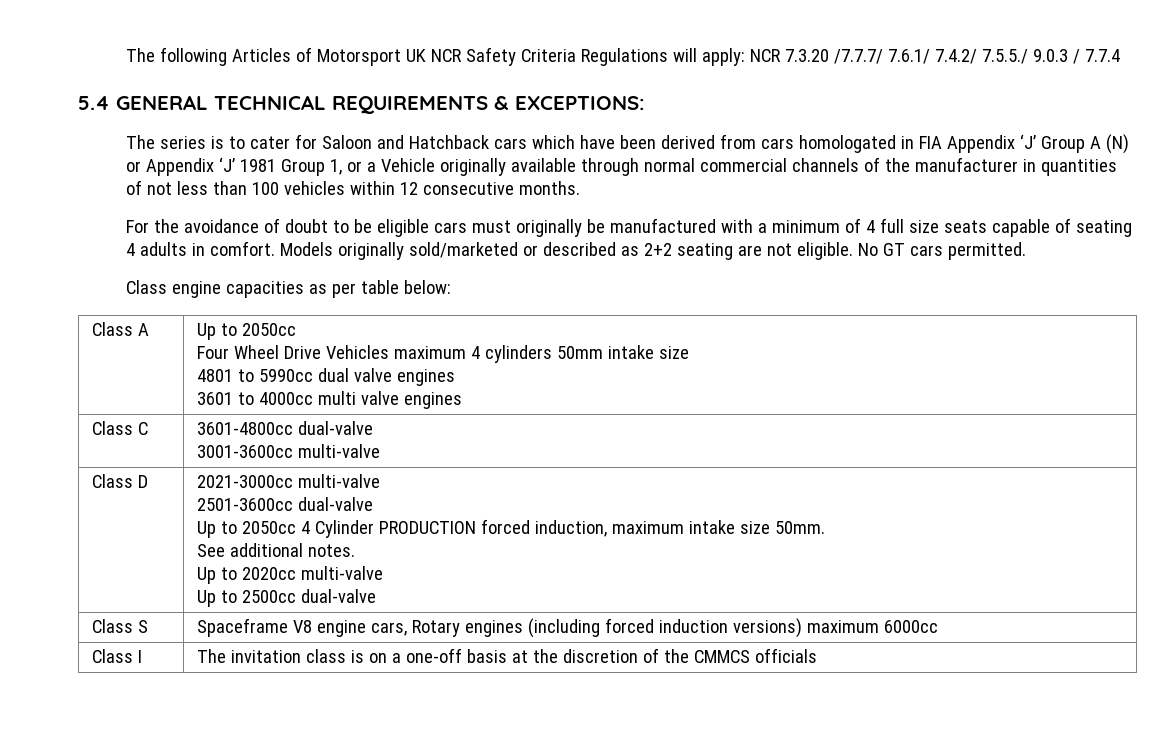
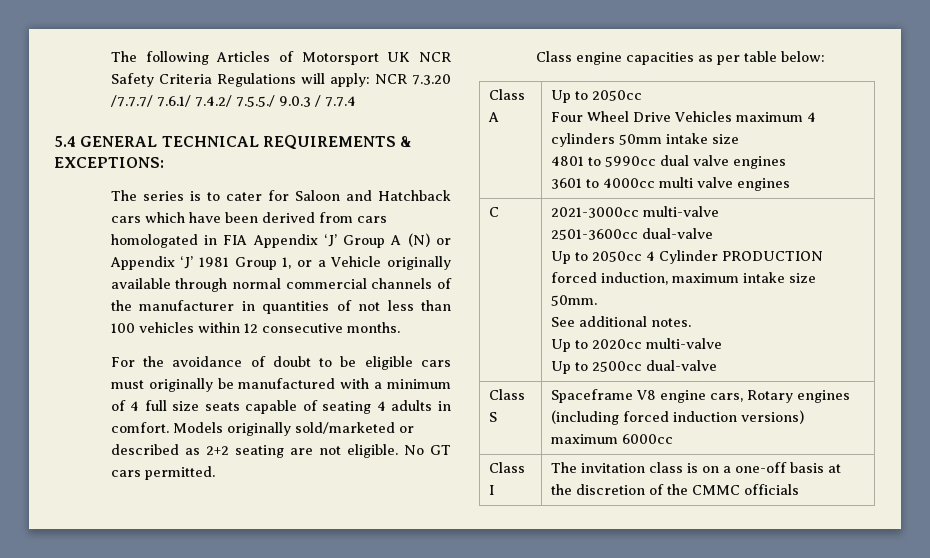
- Class C | 3601-4800cc dual-valve
- 3001-3600cc multi-valve
- Class D | 2021-3000cc multi-valve
+ C | 2021-3000cc multi-valve
- Class I | The invitation class is on a one-off basis at the discretion of the CMMCS officials
+ Class I | The invitation class is on a one-off basis at the discretion of the CMMC officials

